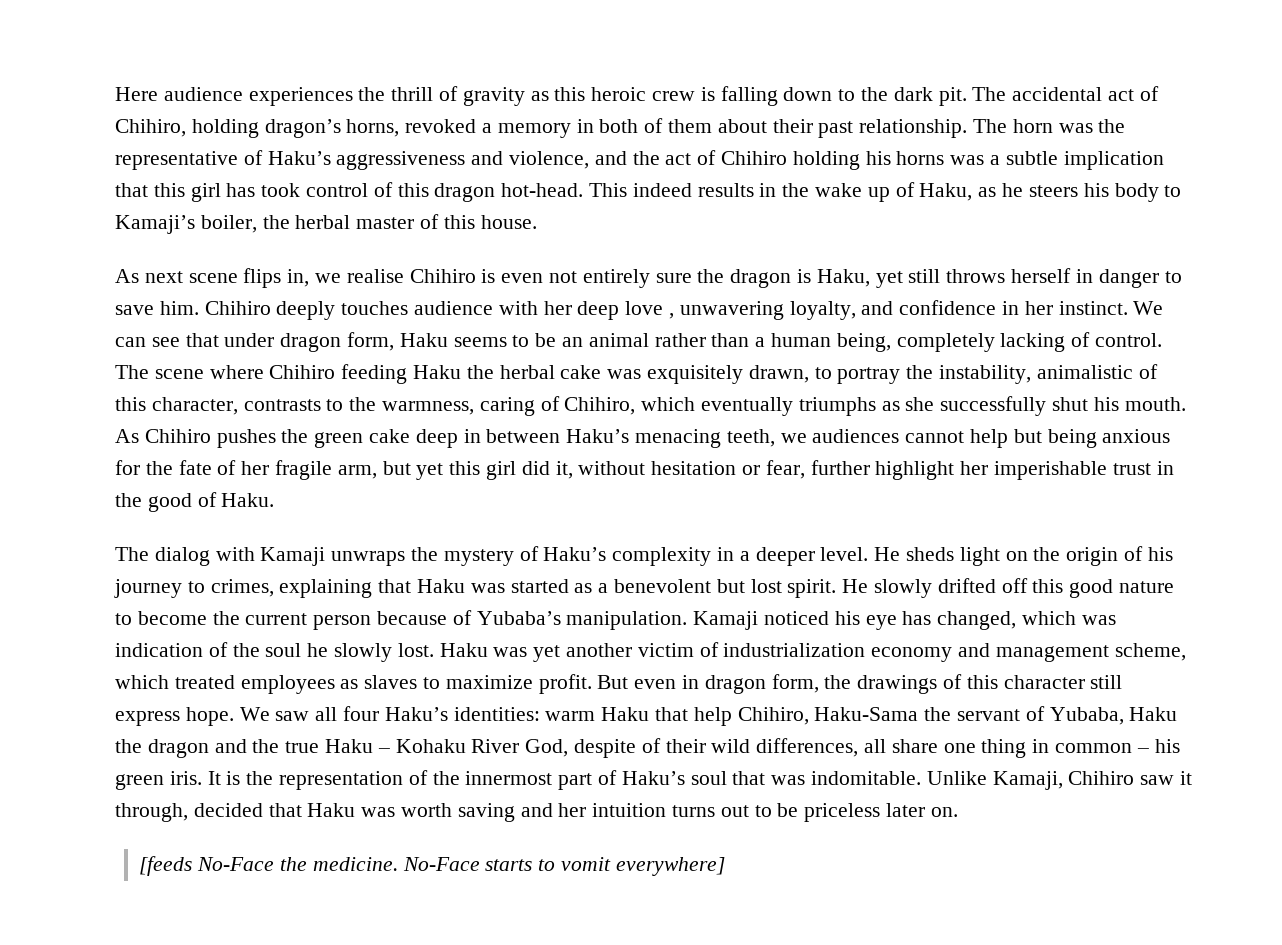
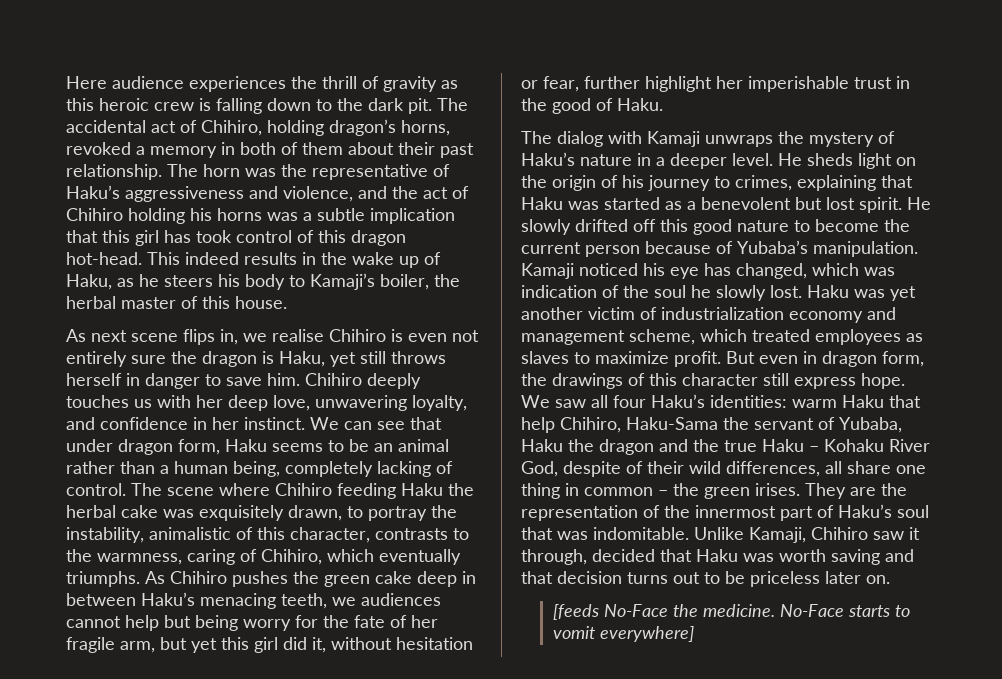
- Chihiro deeply touches audience with her deep love , unwavering loyalty, and confidence in her instinct.
+ Chihiro deeply touches us with her deep love, unwavering loyalty, and confidence in her instinct.
- The scene where Chihiro feeding Haku the herbal cake was exquisitely drawn, to portray the instability, animalistic of this character, contrasts to the warmness, caring of Chihiro, which eventually triumphs as she successfully shut his mouth.
+ The scene where Chihiro feeding Haku the herbal cake was exquisitely drawn, to portray the instability, animalistic of this character, contrasts to the warmness, caring of Chihiro, which eventually triumphs.
- As Chihiro pushes the green cake deep in between Haku’s menacing teeth, we audiences cannot help but being anxious for the fate of her fragile arm, but yet this girl did it, without hesitation or fear, further highlight her imperishable trust in the good of Haku.
+ As Chihiro pushes the green cake deep in between Haku’s menacing teeth, we audiences cannot help but being worry for the fate of her fragile arm, but yet this girl did it, without hesitation or fear, further highlight her imperishable trust in the good of Haku.
- The dialog with Kamaji unwraps the mystery of Haku’s complexity in a deeper level.
+ The dialog with Kamaji unwraps the mystery of Haku’s nature in a deeper level.
- We saw all four Haku’s identities: warm Haku that help Chihiro, Haku-Sama the servant of Yubaba, Haku the dragon and the true Haku – Kohaku River God, despite of their wild differences, all share one thing in common – his green iris. It is the representation of the innermost part of Haku’s soul that was indomitable.
+ We saw all four Haku’s identities: warm Haku that help Chihiro, Haku-Sama the servant of Yubaba, Haku the dragon and the true Haku – Kohaku River God, despite of their wild differences, all share one thing in common – the green irises. They are the representation of the innermost part of Haku’s soul that was indomitable.
- Unlike Kamaji, Chihiro saw it through, decided that Haku was worth saving and her intuition turns out to be priceless later on.
+ Unlike Kamaji, Chihiro saw it through, decided that Haku was worth saving and that decision turns out to be priceless later on.

